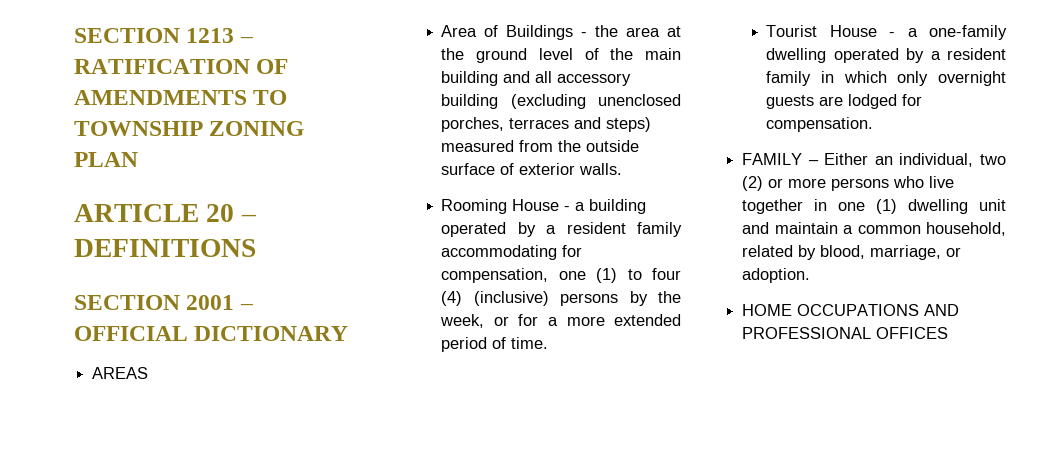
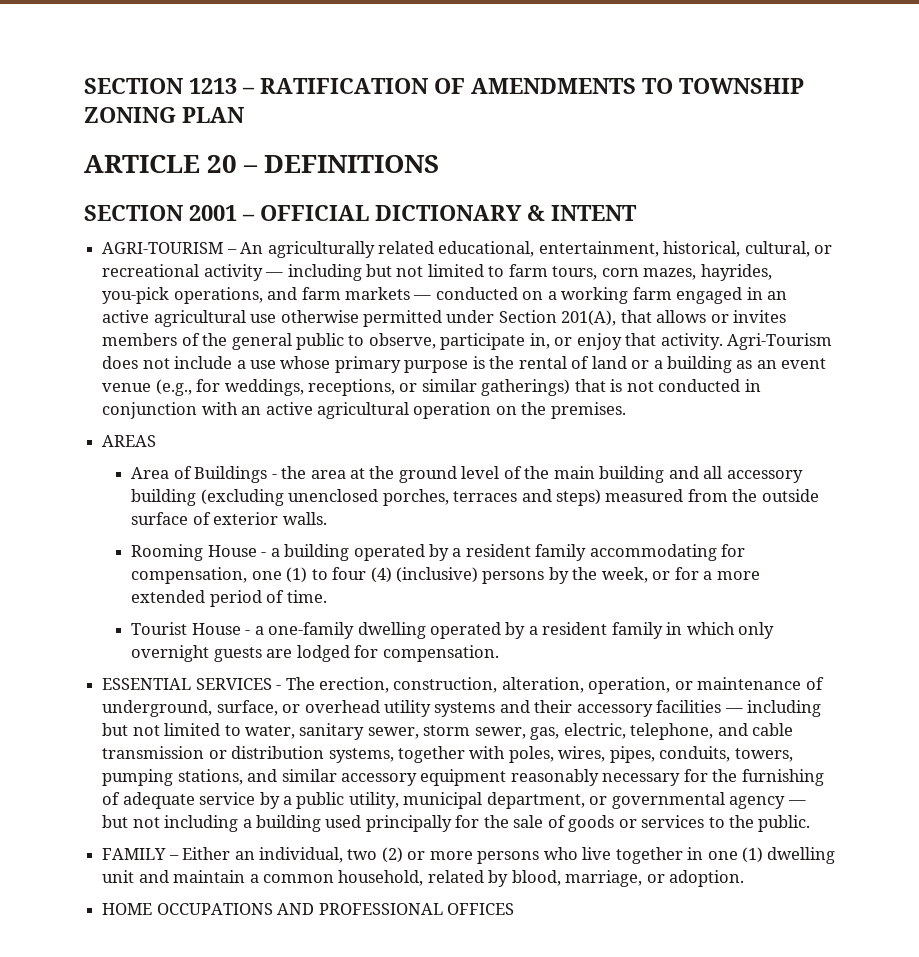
- SECTION 2001 – OFFICIAL DICTIONARY
+ SECTION 2001 – OFFICIAL DICTIONARY & INTENT
+ AGRI-TOURISM – An agriculturally related educational, entertainment, historical, cultural, or recreational activity — including but not limited to farm tours, corn mazes, hayrides, you-pick operations, and farm markets — conducted on a working farm engaged in an active agricultural use otherwise permitted under Section 201(A), that allows or invites members of the general public to observe, participate in, or enjoy that activity. Agri-Tourism does not include a use whose primary purpose is the rental of land or a building as an event venue (e.g., for weddings, receptions, or similar gatherings) that is not conducted in conjunction with an active agricultural operation on the premises.
+ ESSENTIAL SERVICES - The erection, construction, alteration, operation, or maintenance of underground, surface, or overhead utility systems and their accessory facilities — including but not limited to water, sanitary sewer, storm sewer, gas, electric, telephone, and cable transmission or distribution systems, together with poles, wires, pipes, conduits, towers, pumping stations, and similar accessory equipment reasonably necessary for the furnishing of adequate service by a public utility, municipal department, or governmental agency — but not including a building used principally for the sale of goods or services to the public.

